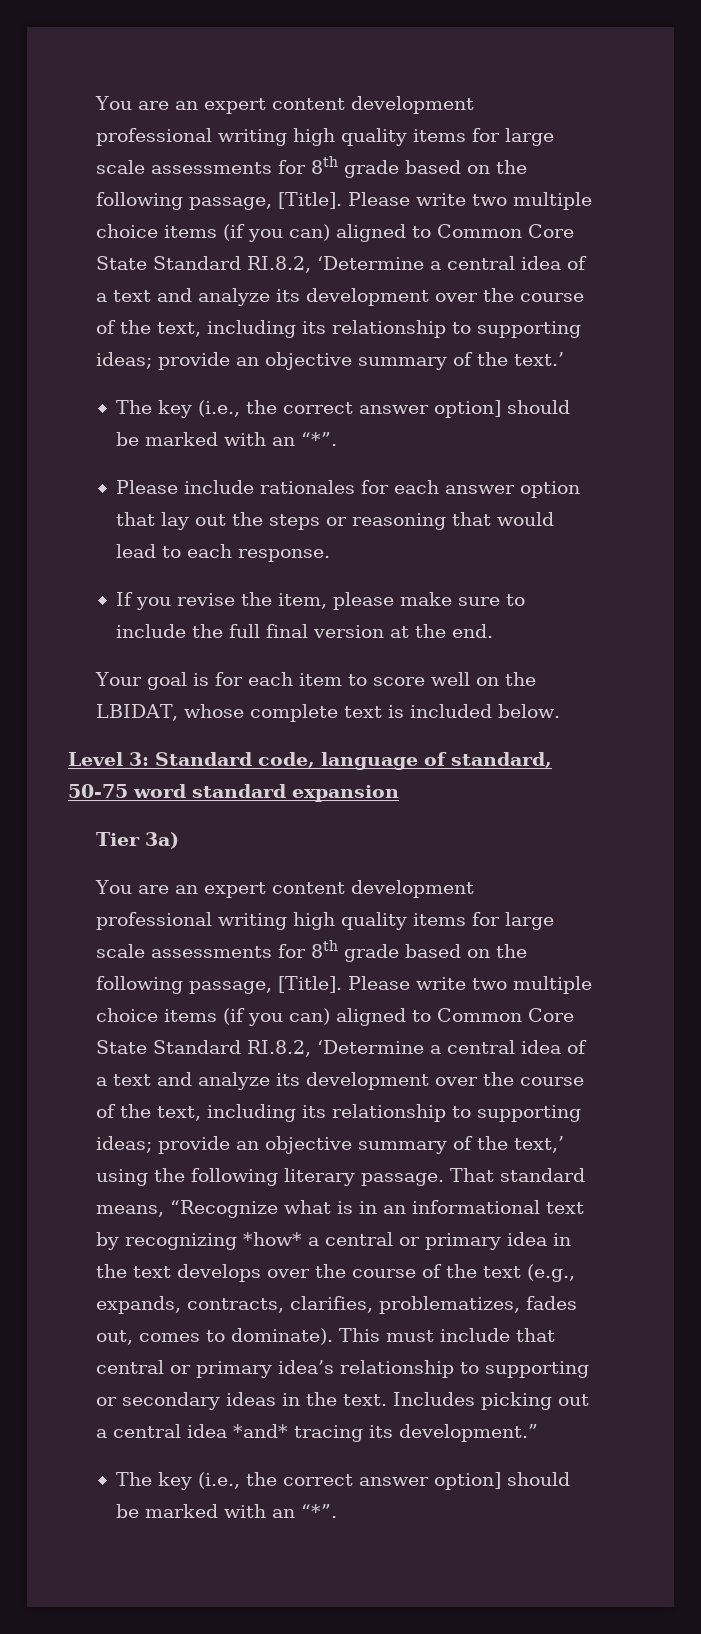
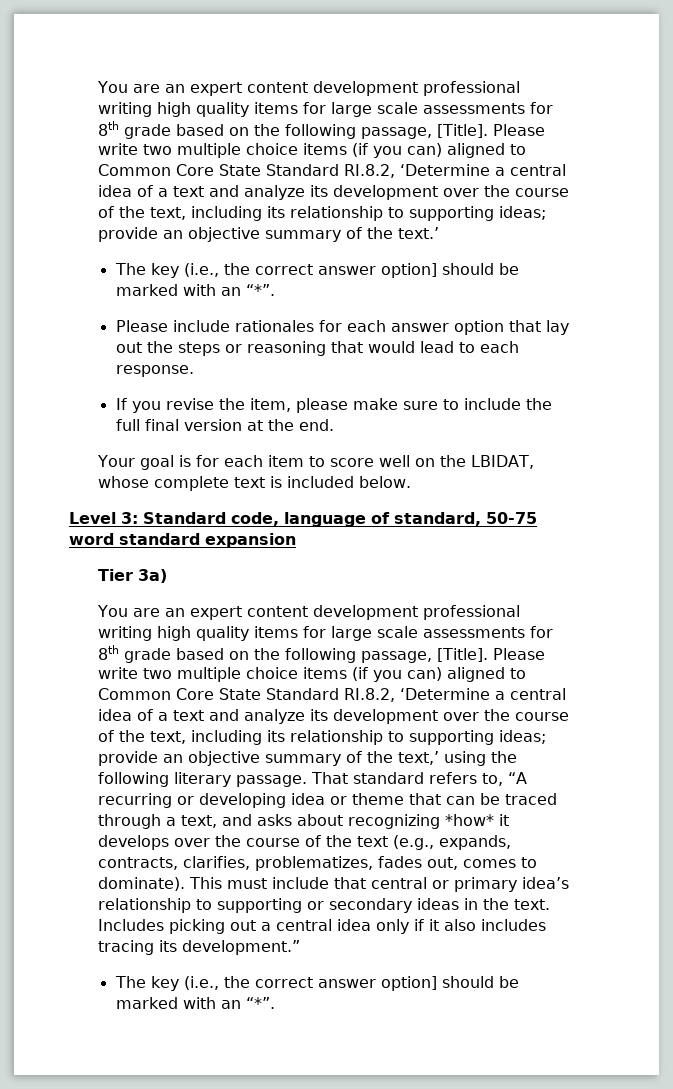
- That standard means, “Recognize what is in an informational text by recognizing *how* a central or primary idea in the text develops over the course of the text (e.g., expands, contracts, clarifies, problematizes, fades out, comes to dominate).
+ That standard refers to, “A recurring or developing idea or theme that can be traced through a text, and asks about recognizing *how* it develops over the course of the text (e.g., expands, contracts, clarifies, problematizes, fades out, comes to dominate).
- Includes picking out a central idea *and* tracing its development.”
+ Includes picking out a central idea only if it also includes tracing its development.”

